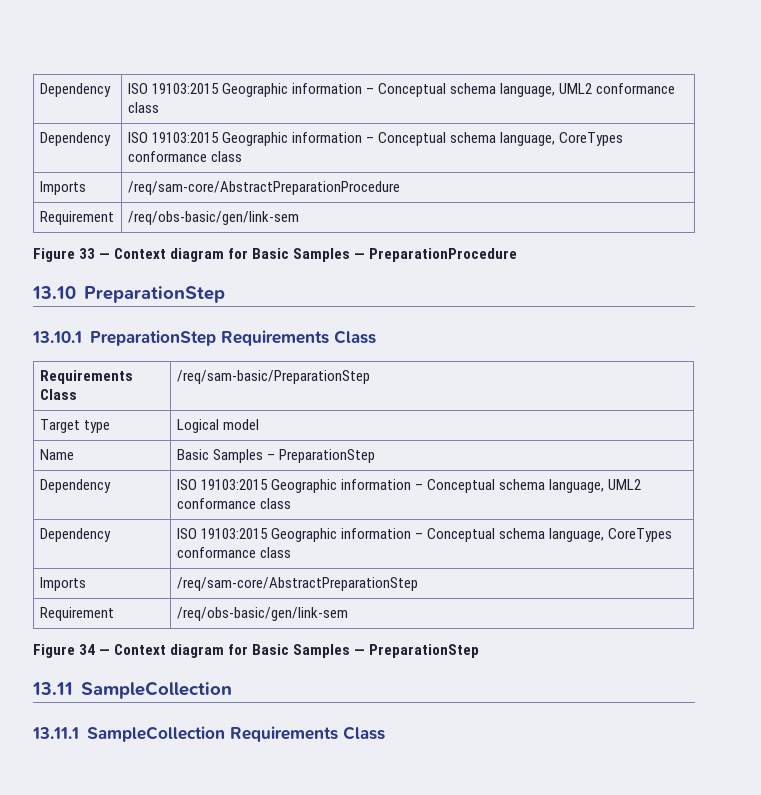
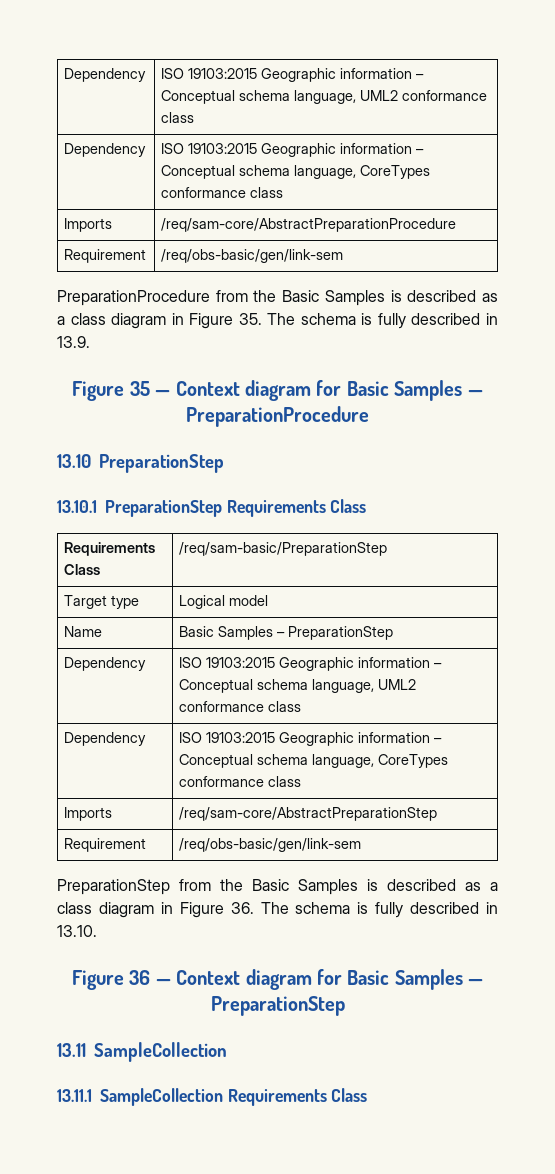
- Figure 33 — Context diagram for Basic Samples — PreparationProcedure
+ PreparationProcedure from the Basic Samples is described as a class diagram in Figure 35. The schema is fully described in 13.9.
+ Figure 35 — Context diagram for Basic Samples — PreparationProcedure
- Figure 34 — Context diagram for Basic Samples — PreparationStep
+ PreparationStep from the Basic Samples is described as a class diagram in Figure 36. The schema is fully described in 13.10.
+ Figure 36 — Context diagram for Basic Samples — PreparationStep

